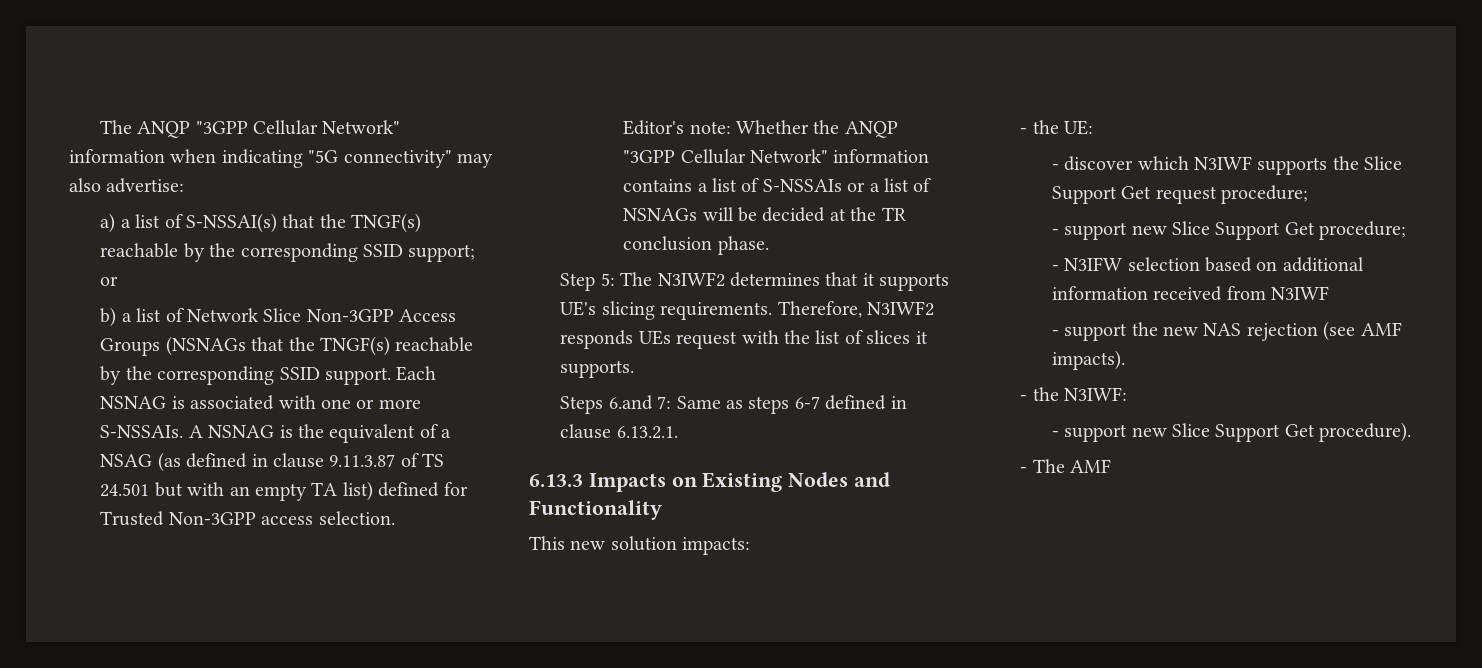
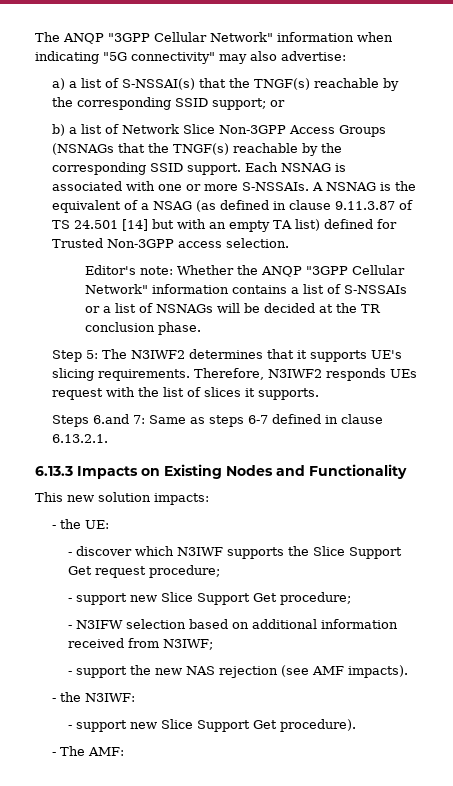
- A NSNAG is the equivalent of a NSAG (as defined in clause 9.11.3.87 of TS 24.501 but with an empty TA list) defined for Trusted Non-3GPP access selection.
+ A NSNAG is the equivalent of a NSAG (as defined in clause 9.11.3.87 of TS 24.501 [14] but with an empty TA list) defined for Trusted Non-3GPP access selection.
- - N3IFW selection based on additional information received from N3IWF
+ - N3IFW selection based on additional information received from N3IWF;
- - The AMF
+ - The AMF:

